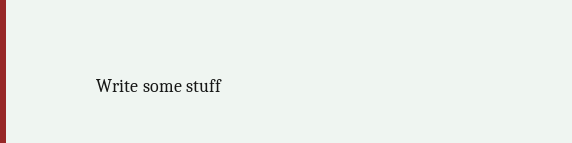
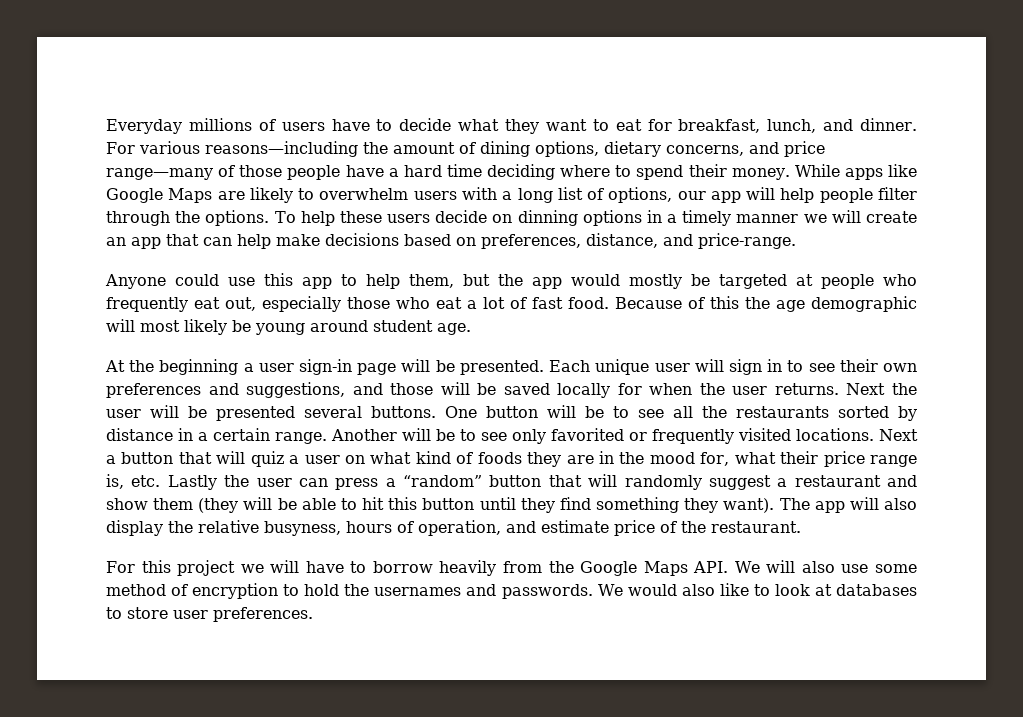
- Write some stuff
+ Everyday millions of users have to decide what they want to eat for breakfast, lunch, and dinner. For various reasons—including the amount of dining options, dietary concerns, and price range—many of those people have a hard time deciding where to spend their money. While apps like Google Maps are likely to overwhelm users with a long list of options, our app will help people filter through the options. To help these users decide on dinning options in a timely manner we will create an app that can help make decisions based on preferences, distance, and price-range.
+ Anyone could use this app to help them, but the app would mostly be targeted at people who frequently eat out, especially those who eat a lot of fast food. Because of this the age demographic will most likely be young around student age.
+ At the beginning a user sign-in page will be presented. Each unique user will sign in to see their own preferences and suggestions, and those will be saved locally for when the user returns. Next the user will be presented several buttons. One button will be to see all the restaurants sorted by distance in a certain range. Another will be to see only favorited or frequently visited locations. Next a button that will quiz a user on what kind of foods they are in the mood for, what their price range is, etc. Lastly the user can press a “random” button that will randomly suggest a restaurant and show them (they will be able to hit this button until they find something they want). The app will also display the relative busyness, hours of operation, and estimate price of the restaurant.
+ For this project we will have to borrow heavily from the Google Maps API. We will also use some method of encryption to hold the usernames and passwords. We would also like to look at databases to store user preferences.

